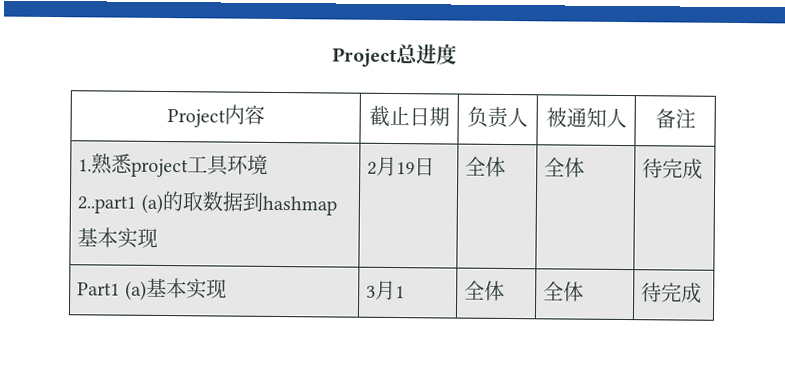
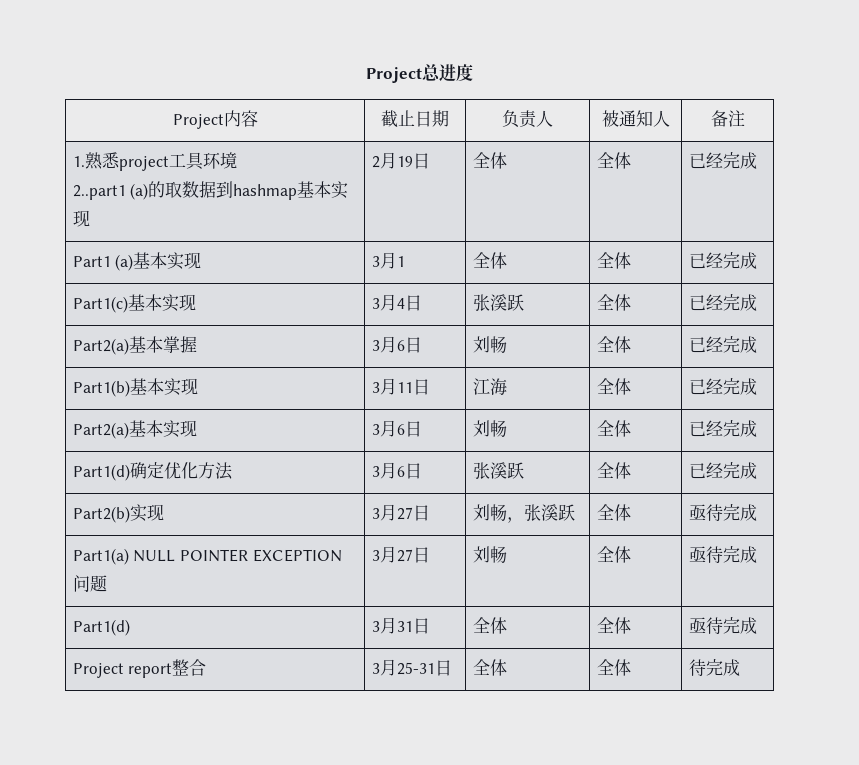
  1.熟悉project工具环境
- 2..part1 (a)的取数据到hashmap基本实现 | 2月19日 | 全体 | 全体 | 待完成
+ 2..part1 (a)的取数据到hashmap基本实现 | 2月19日 | 全体 | 全体 | 已经完成
- Part1 (a)基本实现 | 3月1 | 全体 | 全体 | 待完成
+ Part1 (a)基本实现 | 3月1 | 全体 | 全体 | 已经完成
+ Part1(c)基本实现 | 3月4日 | 张溪跃 | 全体 | 已经完成
+ Part2(a)基本掌握 | 3月6日 | 刘畅 | 全体 | 已经完成
+ Part1(b)基本实现 | 3月11日 | 江海 | 全体 | 已经完成
+ Part2(a)基本实现 | 3月6日 | 刘畅 | 全体 | 已经完成
+ Part1(d)确定优化方法 | 3月6日 | 张溪跃 | 全体 | 已经完成
+ Part2(b)实现 | 3月27日 | 刘畅，张溪跃 | 全体 | 亟待完成
+ Part1(a) NULL POINTER EXCEPTION问题 | 3月27日 | 刘畅 | 全体 | 亟待完成
+ Part1(d) | 3月31日 | 全体 | 全体 | 亟待完成
+ Project report整合 | 3月25-31日 | 全体 | 全体 | 待完成

